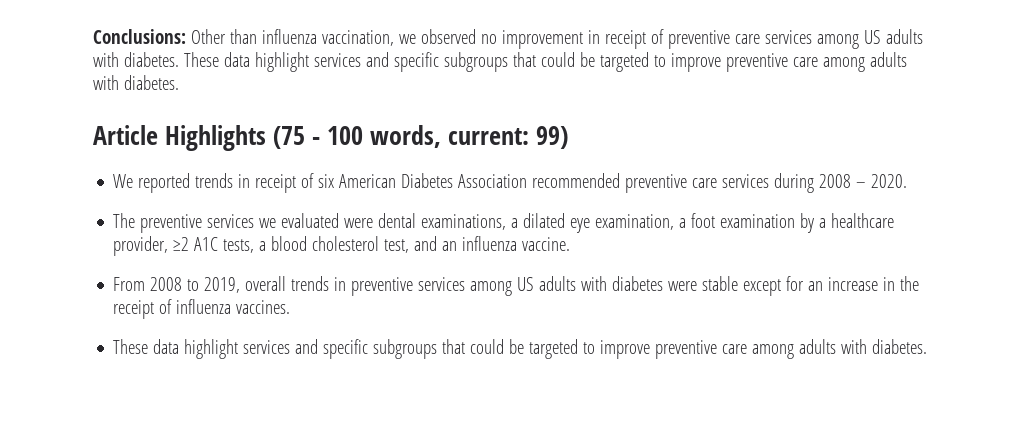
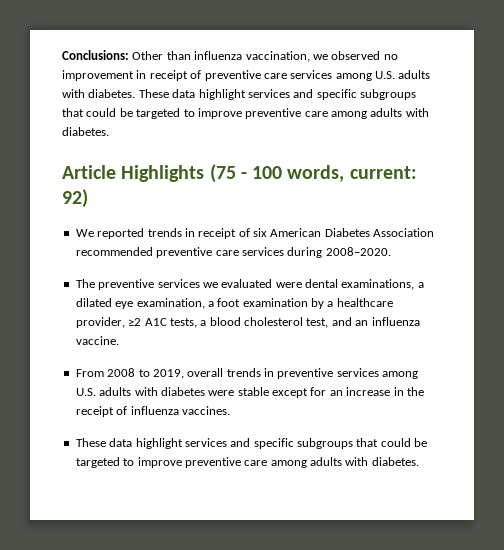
- Conclusions: Other than influenza vaccination, we observed no improvement in receipt of preventive care services among US adults with diabetes.
+ Conclusions: Other than influenza vaccination, we observed no improvement in receipt of preventive care services among U.S. adults with diabetes.
- Article Highlights (75 - 100 words, current: 99)
+ Article Highlights (75 - 100 words, current: 92)
- We reported trends in receipt of six American Diabetes Association recommended preventive care services during 2008 – 2020.
+ We reported trends in receipt of six American Diabetes Association recommended preventive care services during 2008–2020.
- From 2008 to 2019, overall trends in preventive services among US adults with diabetes were stable except for an increase in the receipt of influenza vaccines.
+ From 2008 to 2019, overall trends in preventive services among U.S. adults with diabetes were stable except for an increase in the receipt of influenza vaccines.

